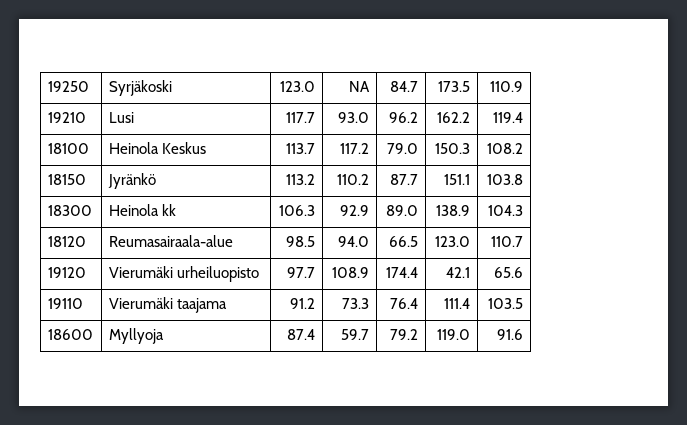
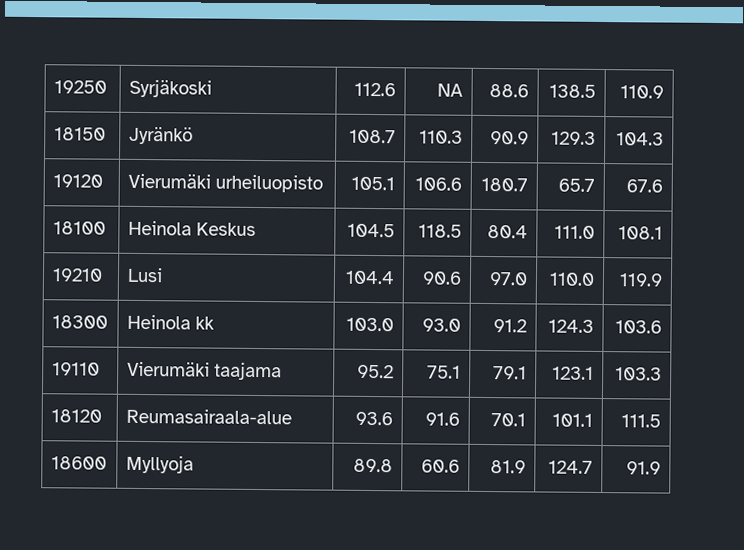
- 19250 | Syrjäkoski | 123.0 | NA | 84.7 | 173.5 | 110.9
+ 19250 | Syrjäkoski | 112.6 | NA | 88.6 | 138.5 | 110.9
- 19210 | Lusi | 117.7 | 93.0 | 96.2 | 162.2 | 119.4
- 18100 | Heinola Keskus | 113.7 | 117.2 | 79.0 | 150.3 | 108.2
- 18150 | Jyränkö | 113.2 | 110.2 | 87.7 | 151.1 | 103.8
- 18300 | Heinola kk | 106.3 | 92.9 | 89.0 | 138.9 | 104.3
- 18120 | Reumasairaala-alue | 98.5 | 94.0 | 66.5 | 123.0 | 110.7
- 19120 | Vierumäki urheiluopisto | 97.7 | 108.9 | 174.4 | 42.1 | 65.6
- 19110 | Vierumäki taajama | 91.2 | 73.3 | 76.4 | 111.4 | 103.5
- 18600 | Myllyoja | 87.4 | 59.7 | 79.2 | 119.0 | 91.6
+ 18150 | Jyränkö | 108.7 | 110.3 | 90.9 | 129.3 | 104.3
+ 19120 | Vierumäki urheiluopisto | 105.1 | 106.6 | 180.7 | 65.7 | 67.6
+ 18100 | Heinola Keskus | 104.5 | 118.5 | 80.4 | 111.0 | 108.1
+ 19210 | Lusi | 104.4 | 90.6 | 97.0 | 110.0 | 119.9
+ 18300 | Heinola kk | 103.0 | 93.0 | 91.2 | 124.3 | 103.6
+ 19110 | Vierumäki taajama | 95.2 | 75.1 | 79.1 | 123.1 | 103.3
+ 18120 | Reumasairaala-alue | 93.6 | 91.6 | 70.1 | 101.1 | 111.5
+ 18600 | Myllyoja | 89.8 | 60.6 | 81.9 | 124.7 | 91.9

